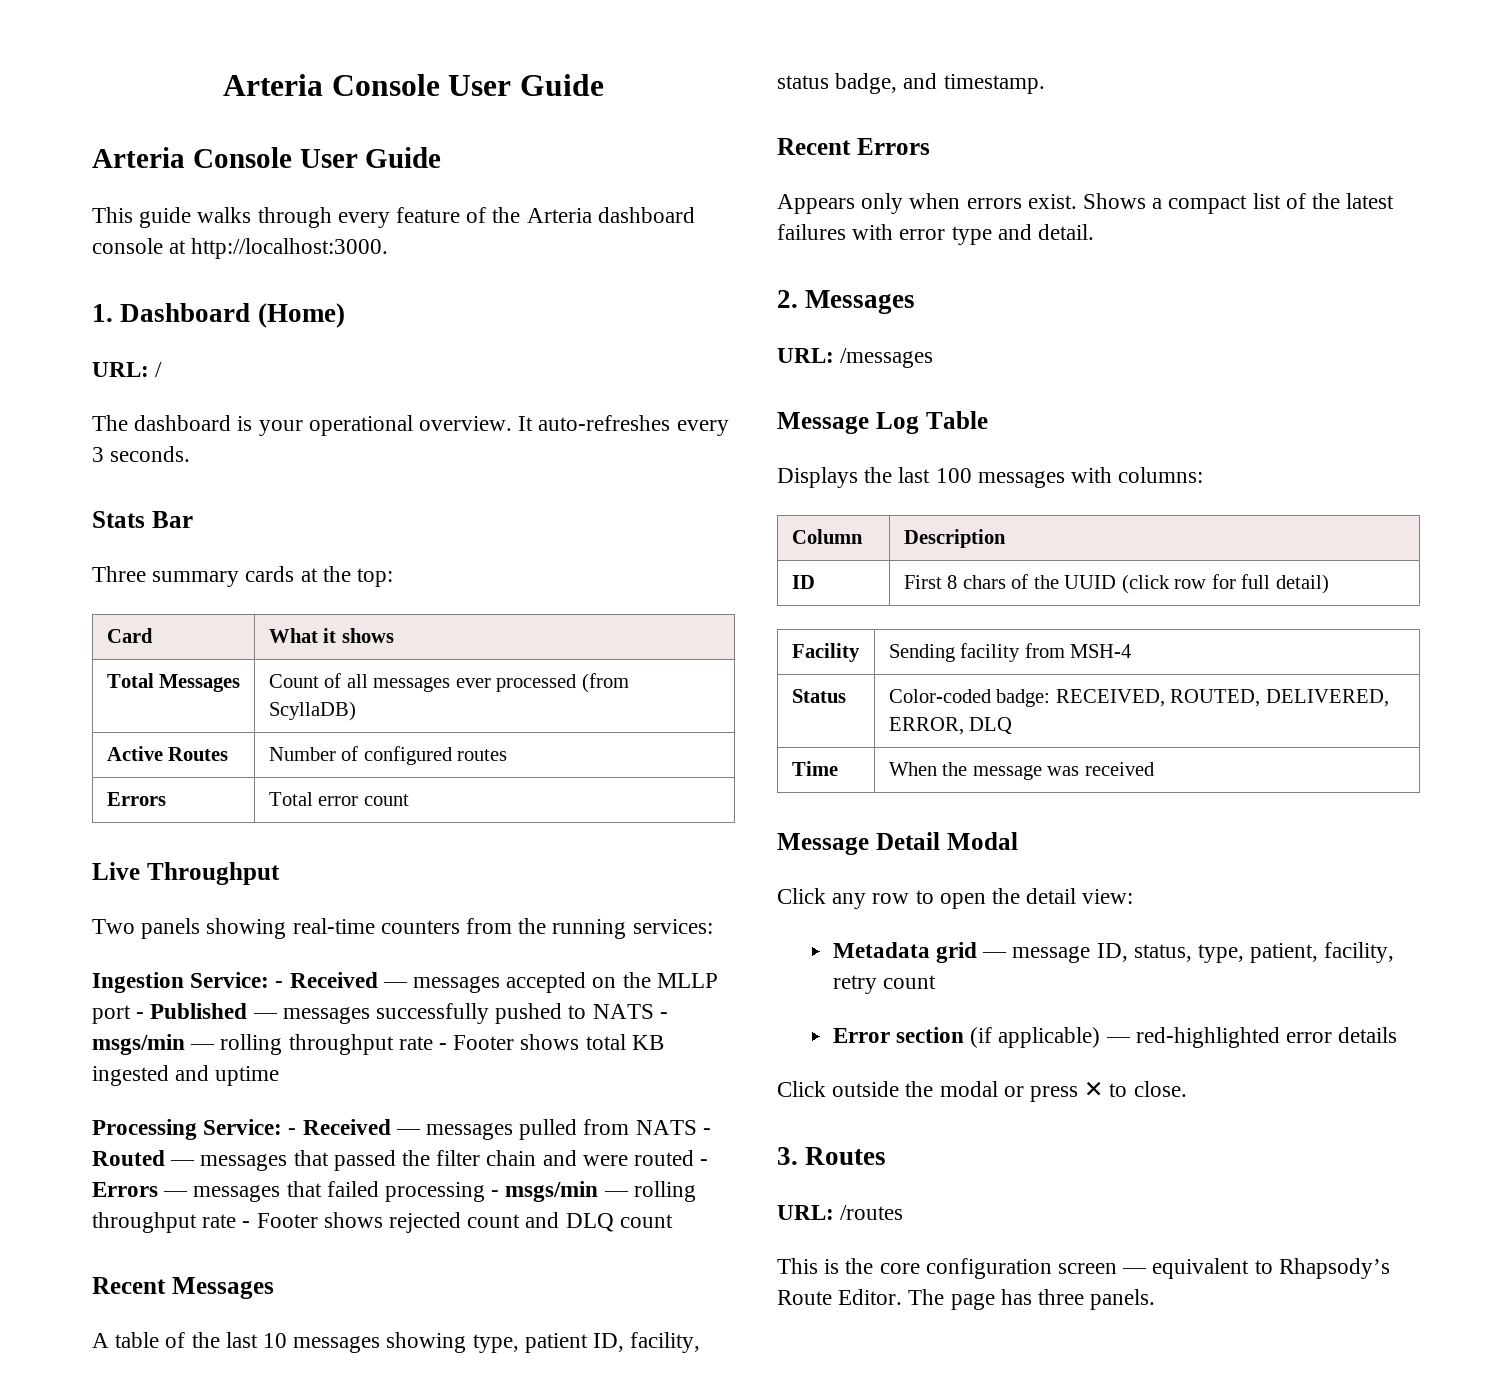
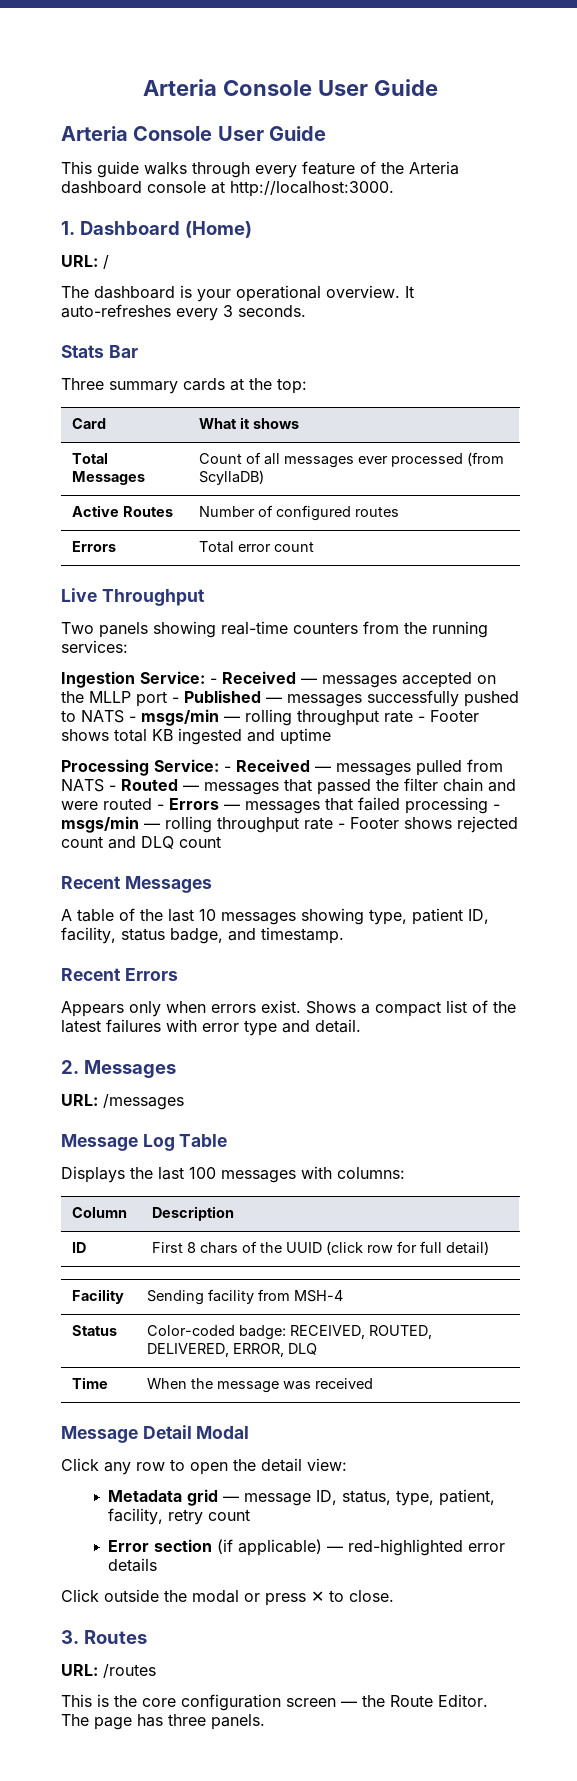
- This is the core configuration screen — equivalent to Rhapsody’s Route Editor.
+ This is the core configuration screen — the Route Editor.

